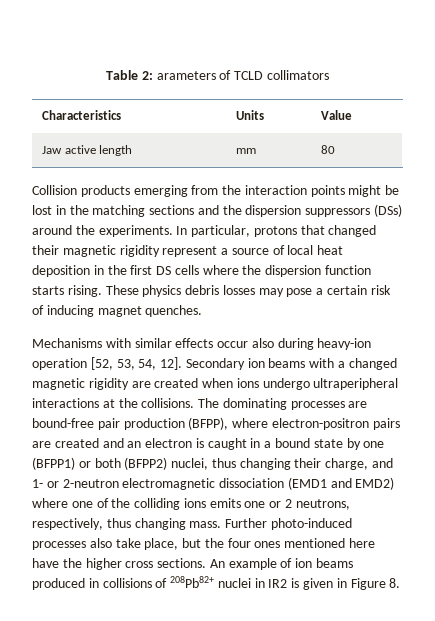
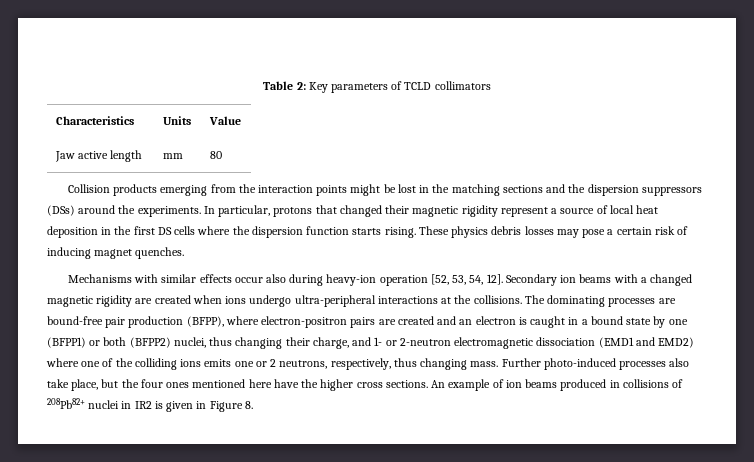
- Table 2: arameters of TCLD collimators
+ Table 2: Key parameters of TCLD collimators
- Secondary ion beams with a changed magnetic rigidity are created when ions undergo ultraperipheral interactions at the collisions.
+ Secondary ion beams with a changed magnetic rigidity are created when ions undergo ultra-peripheral interactions at the collisions.

